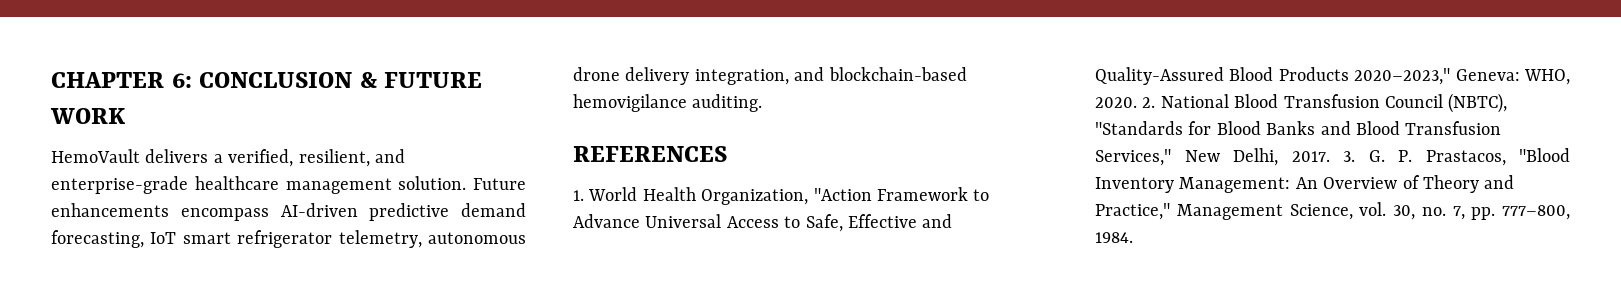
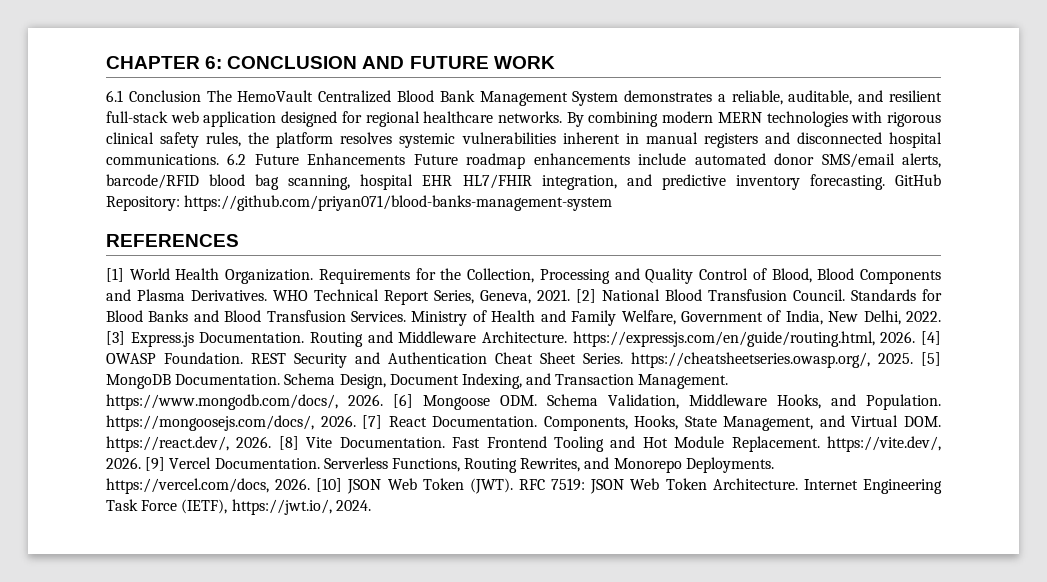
- CHAPTER 6: CONCLUSION & FUTURE WORK
+ CHAPTER 6: CONCLUSION AND FUTURE WORK
- HemoVault delivers a verified, resilient, and enterprise-grade healthcare management solution. Future enhancements encompass AI-driven predictive demand forecasting, IoT smart refrigerator telemetry, autonomous drone delivery integration, and blockchain-based hemovigilance auditing.
+ 6.1 Conclusion The HemoVault Centralized Blood Bank Management System demonstrates a reliable, auditable, and resilient full-stack web application designed for regional healthcare networks. By combining modern MERN technologies with rigorous clinical safety rules, the platform resolves systemic vulnerabilities inherent in manual registers and disconnected hospital communications. 6.2 Future Enhancements Future roadmap enhancements include automated donor SMS/email alerts, barcode/RFID blood bag scanning, hospital EHR HL7/FHIR integration, and predictive inventory forecasting. GitHub Repository: https://github.com/priyan071/blood-banks-management-system
- 1. World Health Organization, "Action Framework to Advance Universal Access to Safe, Effective and Quality-Assured Blood Products 2020–2023," Geneva: WHO, 2020. 2. National Blood Transfusion Council (NBTC), "Standards for Blood Banks and Blood Transfusion Services," New Delhi, 2017. 3. G. P. Prastacos, "Blood Inventory Management: An Overview of Theory and Practice," Management Science, vol. 30, no. 7, pp. 777–800, 1984.
+ [1] World Health Organization. Requirements for the Collection, Processing and Quality Control of Blood, Blood Components and Plasma Derivatives. WHO Technical Report Series, Geneva, 2021. [2] National Blood Transfusion Council. Standards for Blood Banks and Blood Transfusion Services. Ministry of Health and Family Welfare, Government of India, New Delhi, 2022. [3] Express.js Documentation. Routing and Middleware Architecture. https://expressjs.com/en/guide/routing.html, 2026. [4] OWASP Foundation. REST Security and Authentication Cheat Sheet Series. https://cheatsheetseries.owasp.org/, 2025. [5] MongoDB Documentation. Schema Design, Document Indexing, and Transaction Management. https://www.mongodb.com/docs/, 2026. [6] Mongoose ODM. Schema Validation, Middleware Hooks, and Population. https://mongoosejs.com/docs/, 2026. [7] React Documentation. Components, Hooks, State Management, and Virtual DOM. https://react.dev/, 2026. [8] Vite Documentation. Fast Frontend Tooling and Hot Module Replacement. https://vite.dev/, 2026. [9] Vercel Documentation. Serverless Functions, Routing Rewrites, and Monorepo Deployments. https://vercel.com/docs, 2026. [10] JSON Web Token (JWT). RFC 7519: JSON Web Token Architecture. Internet Engineering Task Force (IETF), https://jwt.io/, 2024.

